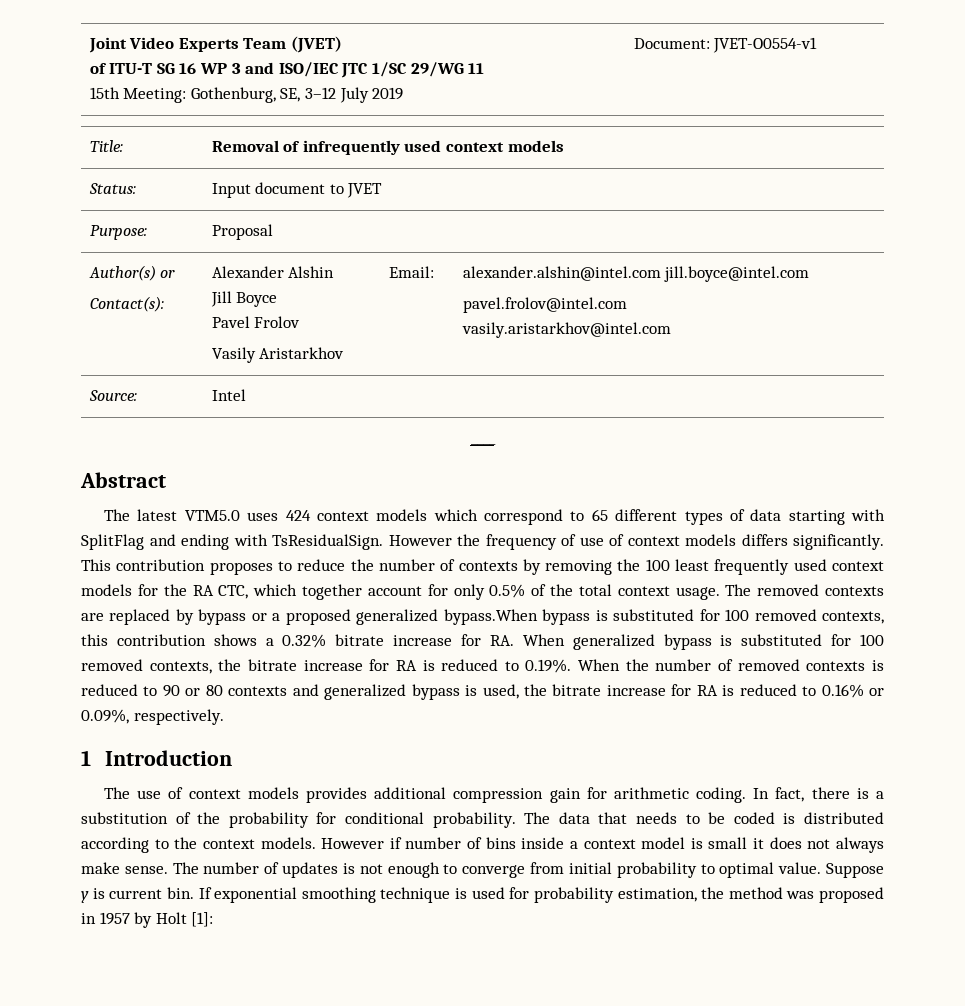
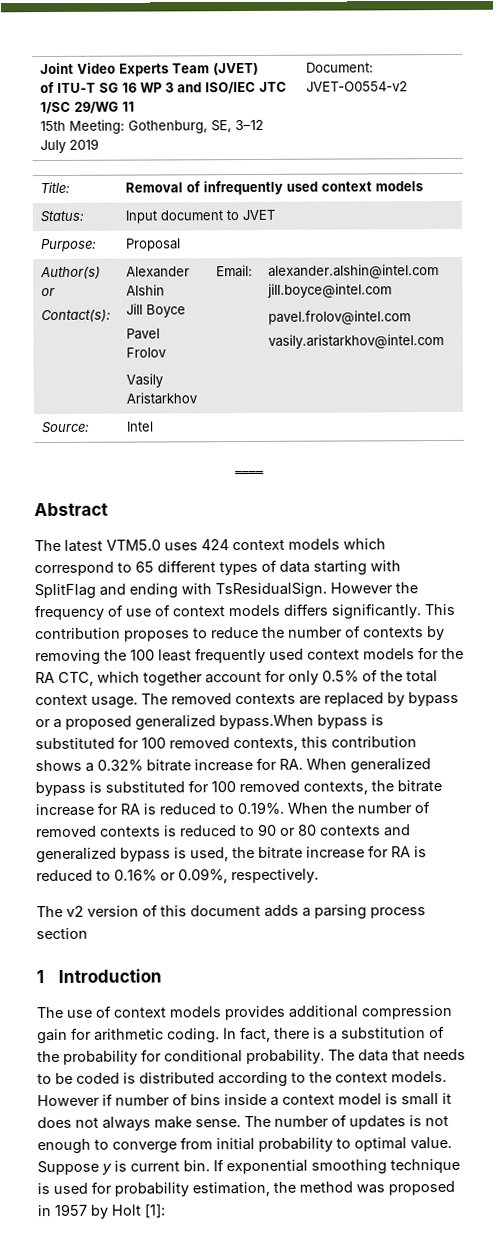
  Joint Video Experts Team (JVET)
  of ITU-T SG 16 WP 3 and ISO/IEC JTC 1/SC 29/WG 11
- 15th Meeting: Gothenburg, SE, 3–12 July 2019 | Document: JVET-O0554-v1
+ 15th Meeting: Gothenburg, SE, 3–12 July 2019 | Document: JVET-O0554-v2
+ The v2 version of this document adds a parsing process section

